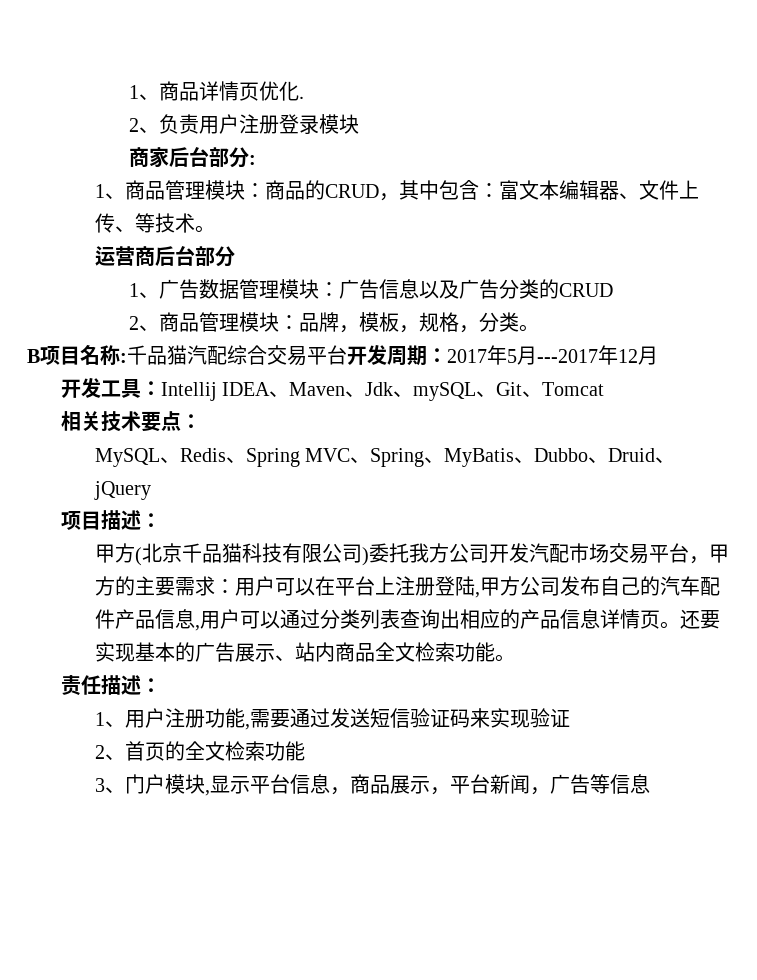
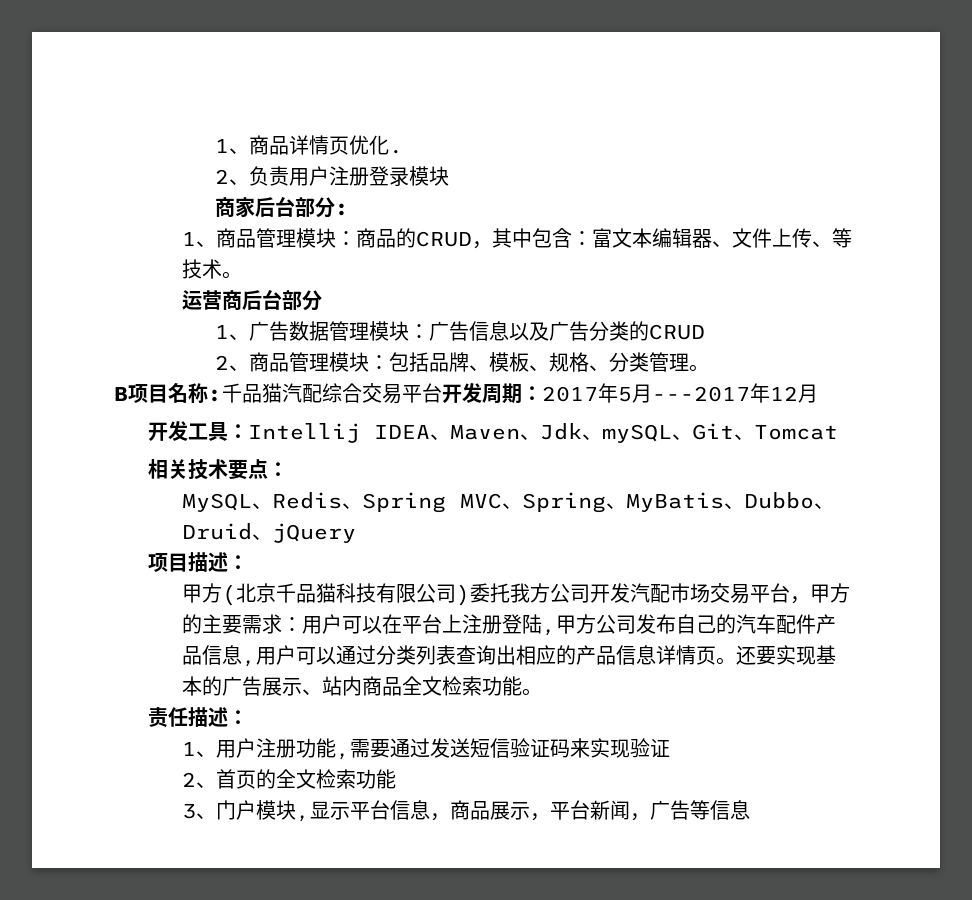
- 2、商品管理模块：品牌，模板，规格，分类。
+ 2、商品管理模块：包括品牌、模板、规格、分类管理。

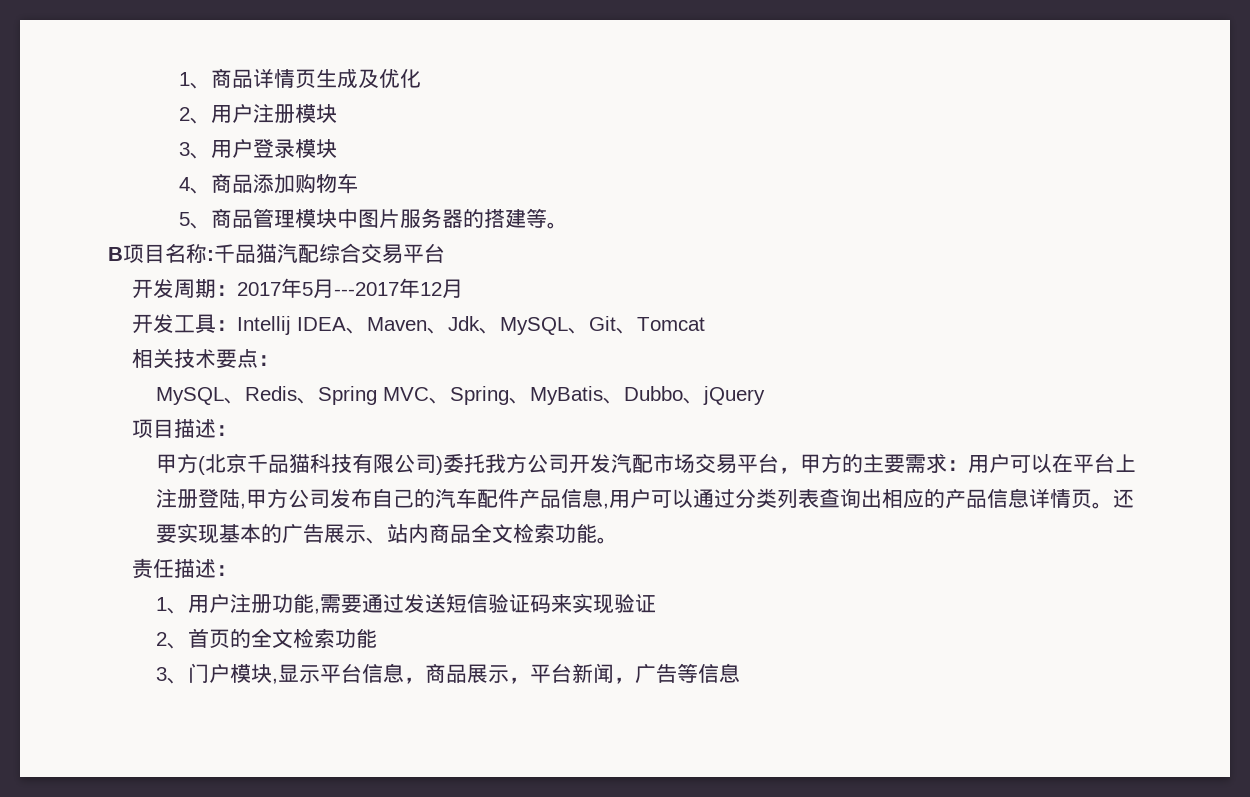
- 1、商品详情页优化.
- 2、负责用户注册登录模块
+ 1、商品详情页生成及优化
+ 2、用户注册模块
+ 3、用户登录模块
- 商家后台部分:
- 1、商品管理模块：商品的CRUD，其中包含：富文本编辑器、文件上传、等技术。
- 运营商后台部分
- 1、广告数据管理模块：广告信息以及广告分类的CRUD
- 2、商品管理模块：包括品牌、模板、规格、分类管理。
+ 4、商品添加购物车
+ 5、商品管理模块中图片服务器的搭建等。
- B项目名称:千品猫汽配综合交易平台开发周期：2017年5月---2017年12月
+ B项目名称:千品猫汽配综合交易平台
+ 开发周期：2017年5月---2017年12月
- 开发工具：Intellij IDEA、Maven、Jdk、mySQL、Git、Tomcat
+ 开发工具：Intellij IDEA、Maven、Jdk、MySQL、Git、Tomcat
- MySQL、Redis、Spring MVC、Spring、MyBatis、Dubbo、Druid、jQuery
+ MySQL、Redis、Spring MVC、Spring、MyBatis、Dubbo、jQuery

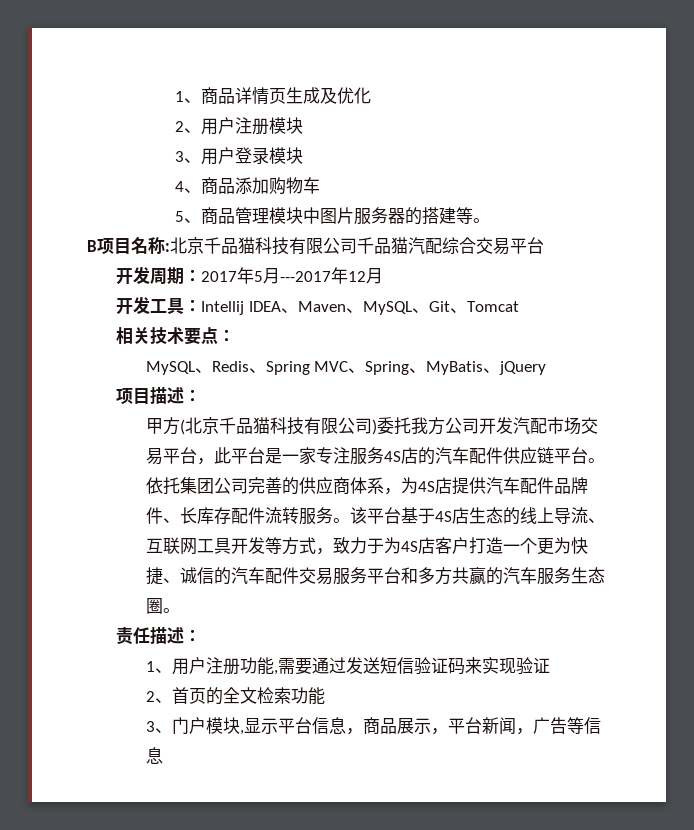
- B项目名称:千品猫汽配综合交易平台
+ B项目名称:北京千品猫科技有限公司千品猫汽配综合交易平台
- 开发工具：Intellij IDEA、Maven、Jdk、MySQL、Git、Tomcat
+ 开发工具：Intellij IDEA、Maven、MySQL、Git、Tomcat
- MySQL、Redis、Spring MVC、Spring、MyBatis、Dubbo、jQuery
+ MySQL、Redis、Spring MVC、Spring、MyBatis、jQuery
- 甲方(北京千品猫科技有限公司)委托我方公司开发汽配市场交易平台，甲方的主要需求：用户可以在平台上注册登陆,甲方公司发布自己的汽车配件产品信息,用户可以通过分类列表查询出相应的产品信息详情页。还要实现基本的广告展示、站内商品全文检索功能。
+ 甲方(北京千品猫科技有限公司)委托我方公司开发汽配市场交易平台，此平台是一家专注服务4S店的汽车配件供应链平台。依托集团公司完善的供应商体系，为4S店提供汽车配件品牌件、长库存配件流转服务。该平台基于4S店生态的线上导流、互联网工具开发等方式，致力于为4S店客户打造一个更为快捷、诚信的汽车配件交易服务平台和多方共赢的汽车服务生态圈。

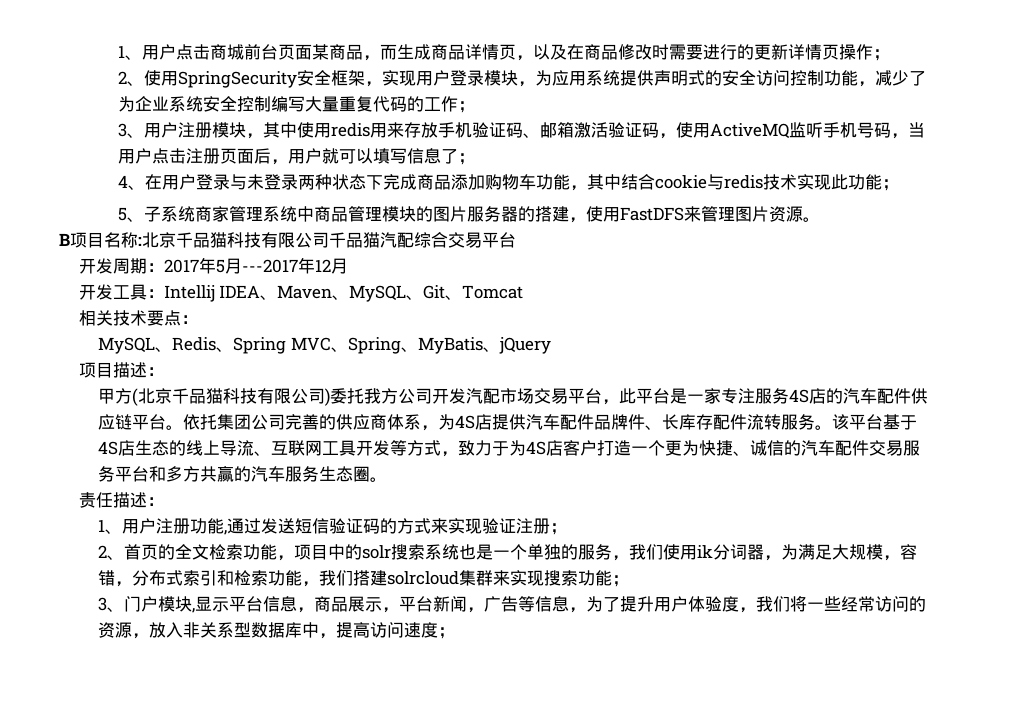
- 1、商品详情页生成及优化
- 2、用户注册模块
- 3、用户登录模块
- 4、商品添加购物车
- 5、商品管理模块中图片服务器的搭建等。
+ 1、用户点击商城前台页面某商品，而生成商品详情页，以及在商品修改时需要进行的更新详情页操作；
+ 2、使用SpringSecurity安全框架，实现用户登录模块，为应用系统提供声明式的安全访问控制功能，减少了为企业系统安全控制编写大量重复代码的工作；
+ 3、用户注册模块，其中使用redis用来存放手机验证码、邮箱激活验证码，使用ActiveMQ监听手机号码，当用户点击注册页面后，用户就可以填写信息了；
+ 4、在用户登录与未登录两种状态下完成商品添加购物车功能，其中结合cookie与redis技术实现此功能；
+ 5、子系统商家管理系统中商品管理模块的图片服务器的搭建，使用FastDFS来管理图片资源。
- 1、用户注册功能,需要通过发送短信验证码来实现验证
+ 1、用户注册功能,通过发送短信验证码的方式来实现验证注册；
- 2、首页的全文检索功能
+ 2、首页的全文检索功能，项目中的solr搜索系统也是一个单独的服务，我们使用ik分词器，为满足大规模，容错，分布式索引和检索功能，我们搭建solrcloud集群来实现搜索功能；
- 3、门户模块,显示平台信息，商品展示，平台新闻，广告等信息
+ 3、门户模块,显示平台信息，商品展示，平台新闻，广告等信息，为了提升用户体验度，我们将一些经常访问的资源，放入非关系型数据库中，提高访问速度；

